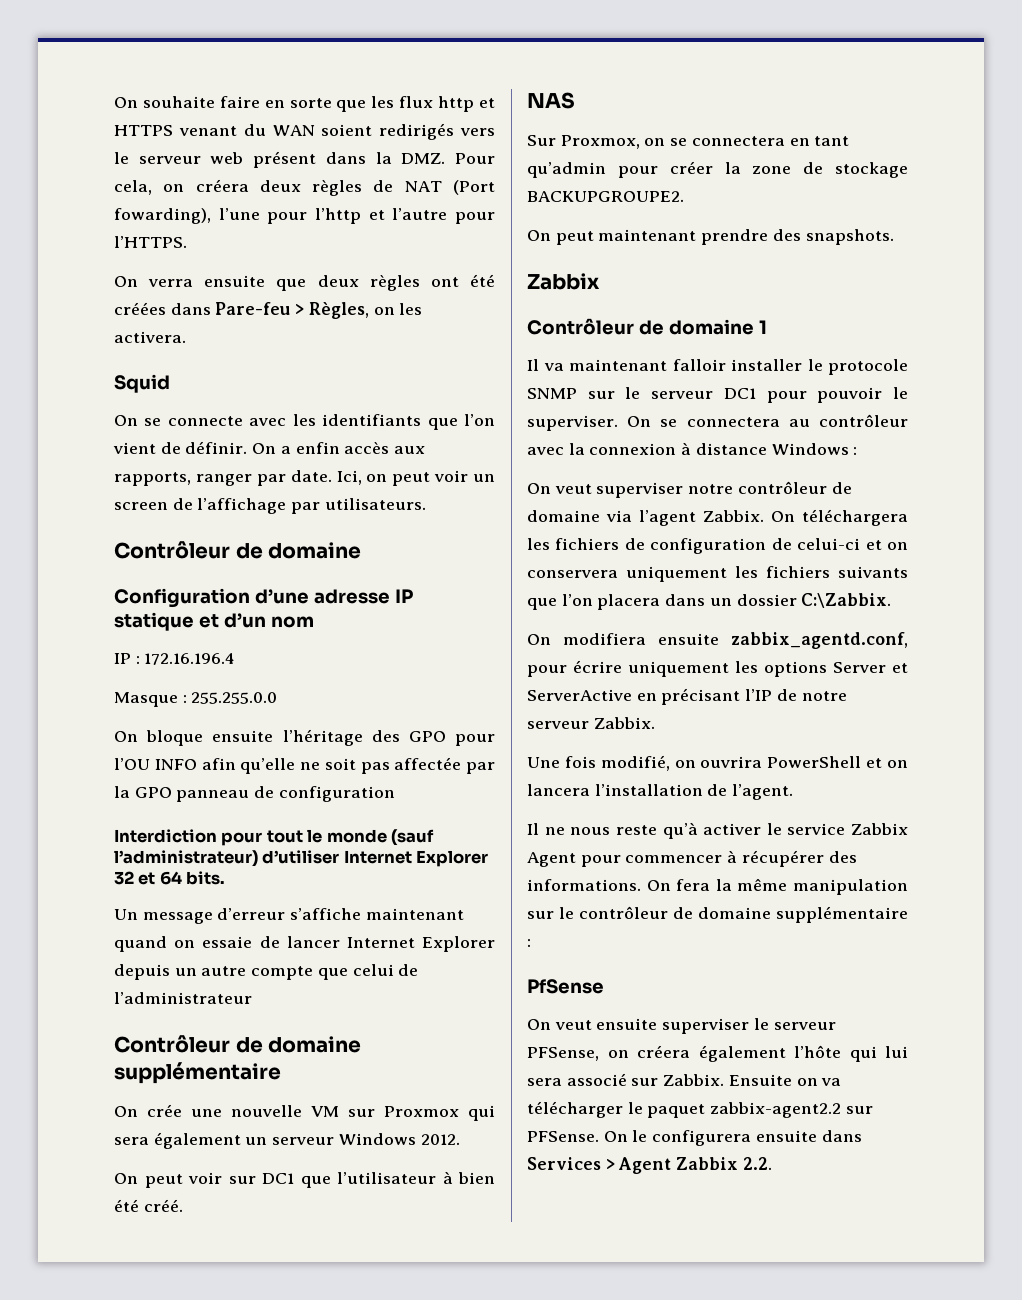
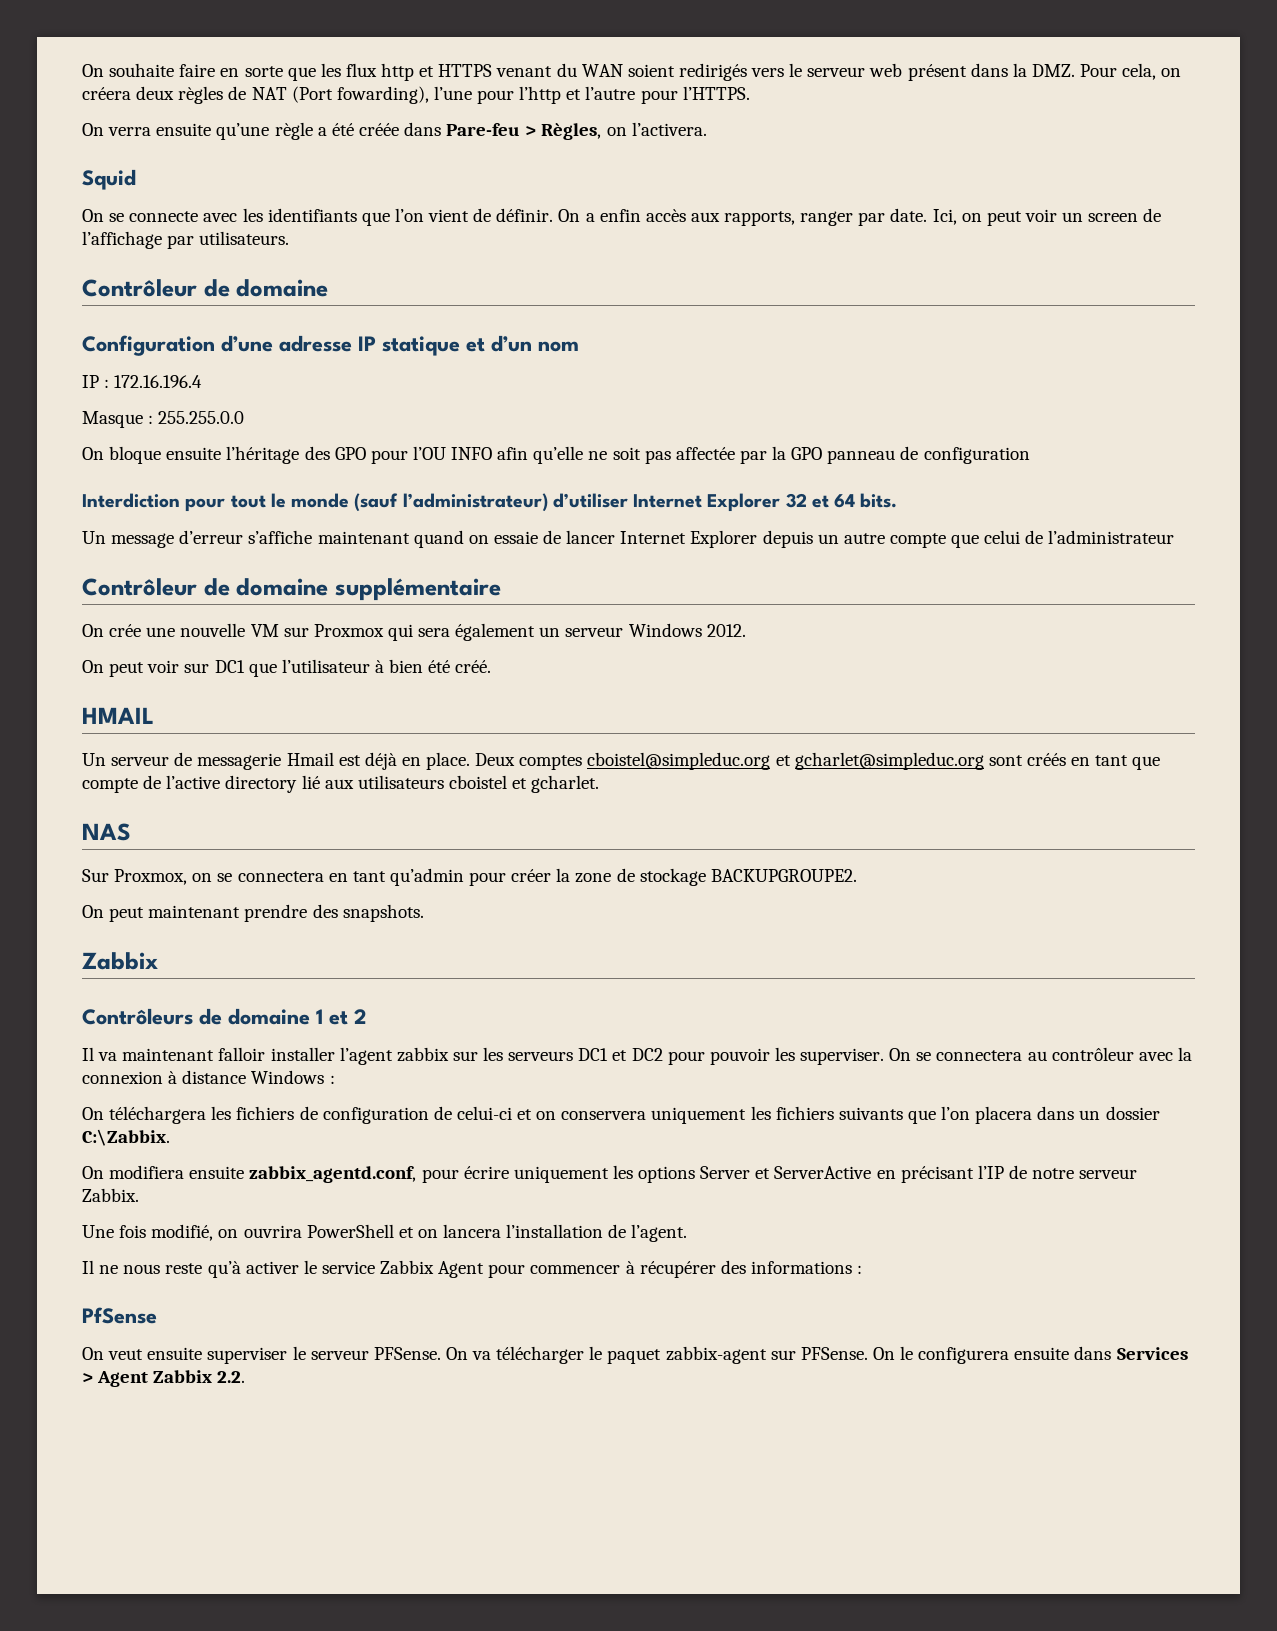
- On verra ensuite que deux règles ont été créées dans Pare-feu > Règles, on les activera.
+ On verra ensuite qu’une règle a été créée dans Pare-feu > Règles, on l’activera.
+ HMAIL
+ Un serveur de messagerie Hmail est déjà en place. Deux comptes cboistel@simpleduc.org et gcharlet@simpleduc.org sont créés en tant que compte de l’active directory lié aux utilisateurs cboistel et gcharlet.
- Contrôleur de domaine 1
+ Contrôleurs de domaine 1 et 2
- Il va maintenant falloir installer le protocole SNMP sur le serveur DC1 pour pouvoir le superviser.
+ Il va maintenant falloir installer l’agent zabbix sur les serveurs DC1 et DC2 pour pouvoir les superviser.
- On veut superviser notre contrôleur de domaine via l’agent Zabbix. On téléchargera les fichiers de configuration de celui-ci et on conservera uniquement les fichiers suivants que l’on placera dans un dossier C:\Zabbix.
+ On téléchargera les fichiers de configuration de celui-ci et on conservera uniquement les fichiers suivants que l’on placera dans un dossier C:\Zabbix.
- Il ne nous reste qu’à activer le service Zabbix Agent pour commencer à récupérer des informations. On fera la même manipulation sur le contrôleur de domaine supplémentaire :
+ Il ne nous reste qu’à activer le service Zabbix Agent pour commencer à récupérer des informations :
- On veut ensuite superviser le serveur PFSense, on créera également l’hôte qui lui sera associé sur Zabbix. Ensuite on va télécharger le paquet zabbix-agent2.2 sur PFSense.
+ On veut ensuite superviser le serveur PFSense. On va télécharger le paquet zabbix-agent sur PFSense.

